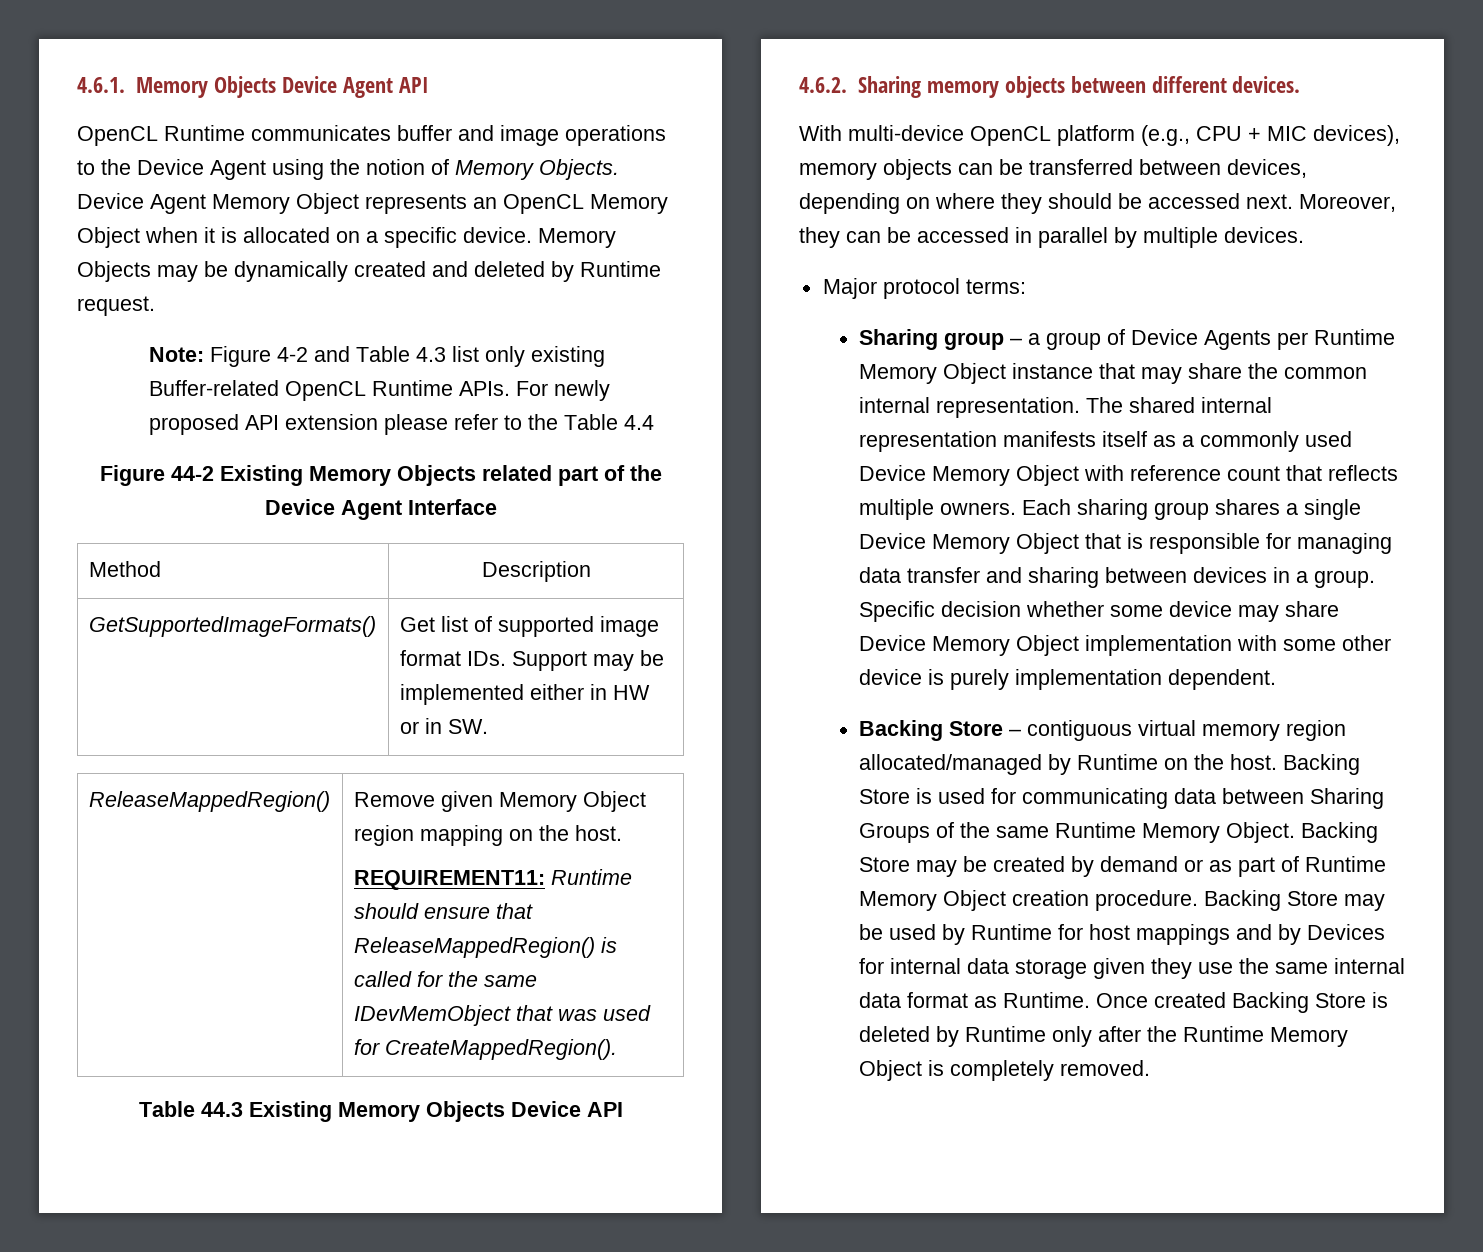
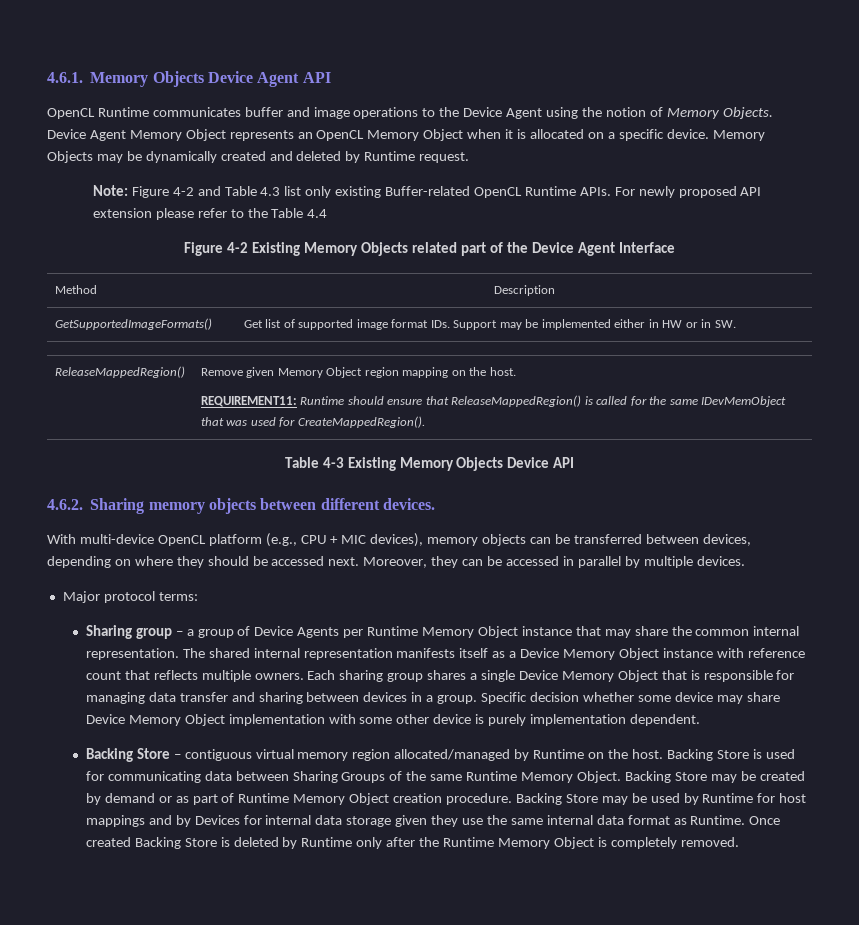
- Figure 44-2 Existing Memory Objects related part of the Device Agent Interface
+ Figure 4-2 Existing Memory Objects related part of the Device Agent Interface
- Table 44.3 Existing Memory Objects Device API
+ Table 4-3 Existing Memory Objects Device API
- The shared internal representation manifests itself as a commonly used Device Memory Object with reference count that reflects multiple owners.
+ The shared internal representation manifests itself as a Device Memory Object instance with reference count that reflects multiple owners.

